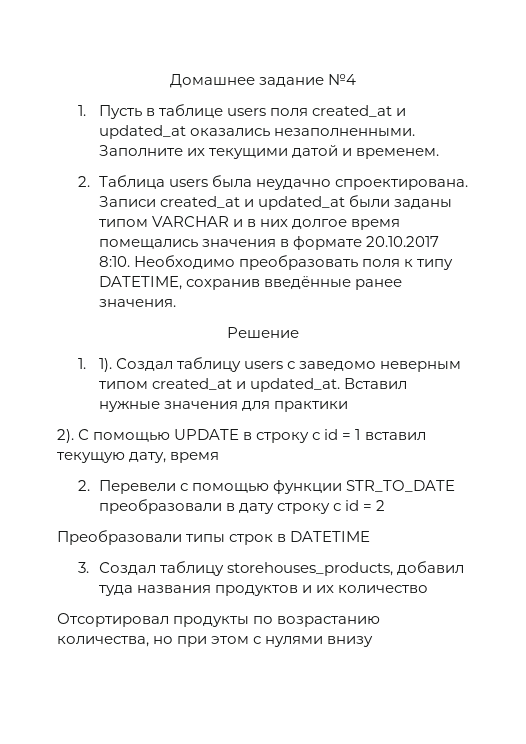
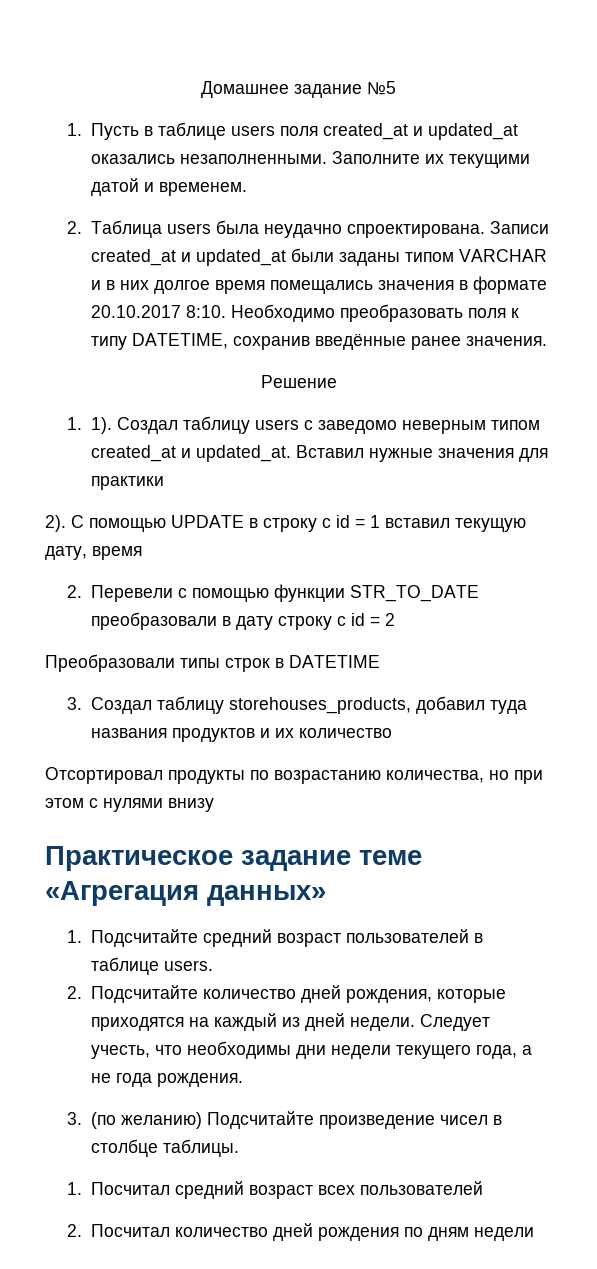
- Домашнее задание №4
+ Домашнее задание №5
+ Практическое задание теме «Агрегация данных»
+ 1. Подсчитайте средний возраст пользователей в таблице users.
+ 2. Подсчитайте количество дней рождения, которые приходятся на каждый из дней недели. Следует учесть, что необходимы дни недели текущего года, а не года рождения.
+ 3. (по желанию) Подсчитайте произведение чисел в столбце таблицы.
+ 1. Посчитал средний возраст всех пользователей
+ 2. Посчитал количество дней рождения по дням недели

